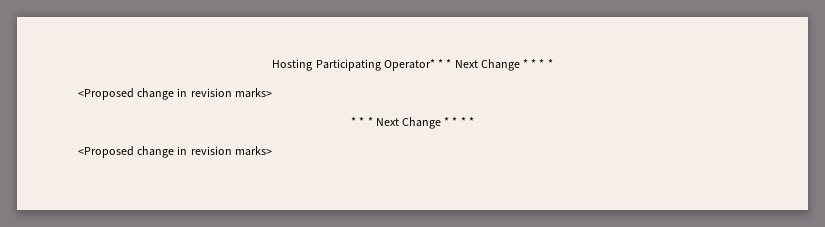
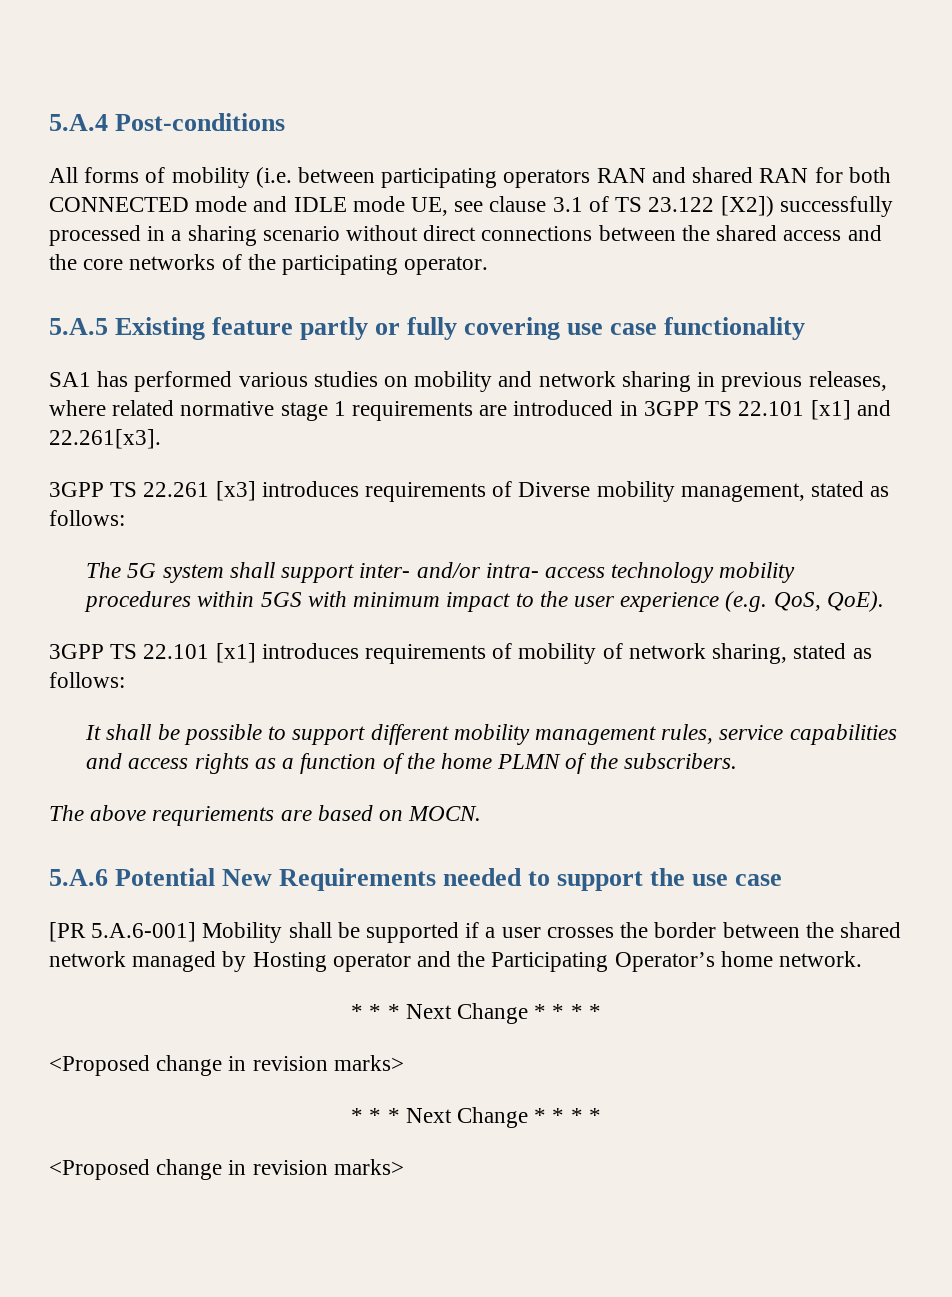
- Hosting Participating Operator* * * Next Change * * * *
+ 5.A.4 Post-conditions
+ All forms of mobility (i.e. between participating operators RAN and shared RAN for both CONNECTED mode and IDLE mode UE, see clause 3.1 of TS 23.122 [X2]) successfully processed in a sharing scenario without direct connections between the shared access and the core networks of the participating operator.
+ 5.A.5 Existing feature partly or fully covering use case functionality
+ SA1 has performed various studies on mobility and network sharing in previous releases, where related normative stage 1 requirements are introduced in 3GPP TS 22.101 [x1] and 22.261[x3].
+ 3GPP TS 22.261 [x3] introduces requirements of Diverse mobility management, stated as follows:
+ The 5G system shall support inter- and/or intra- access technology mobility procedures within 5GS with minimum impact to the user experience (e.g. QoS, QoE).
+ 3GPP TS 22.101 [x1] introduces requirements of mobility of network sharing, stated as follows:
+ It shall be possible to support different mobility management rules, service capabilities and access rights as a function of the home PLMN of the subscribers.
+ The above requriements are based on MOCN.
+ 5.A.6 Potential New Requirements needed to support the use case
+ [PR 5.A.6-001] Mobility shall be supported if a user crosses the border between the shared network managed by Hosting operator and the Participating Operator’s home network.
+ * * * Next Change * * * *

